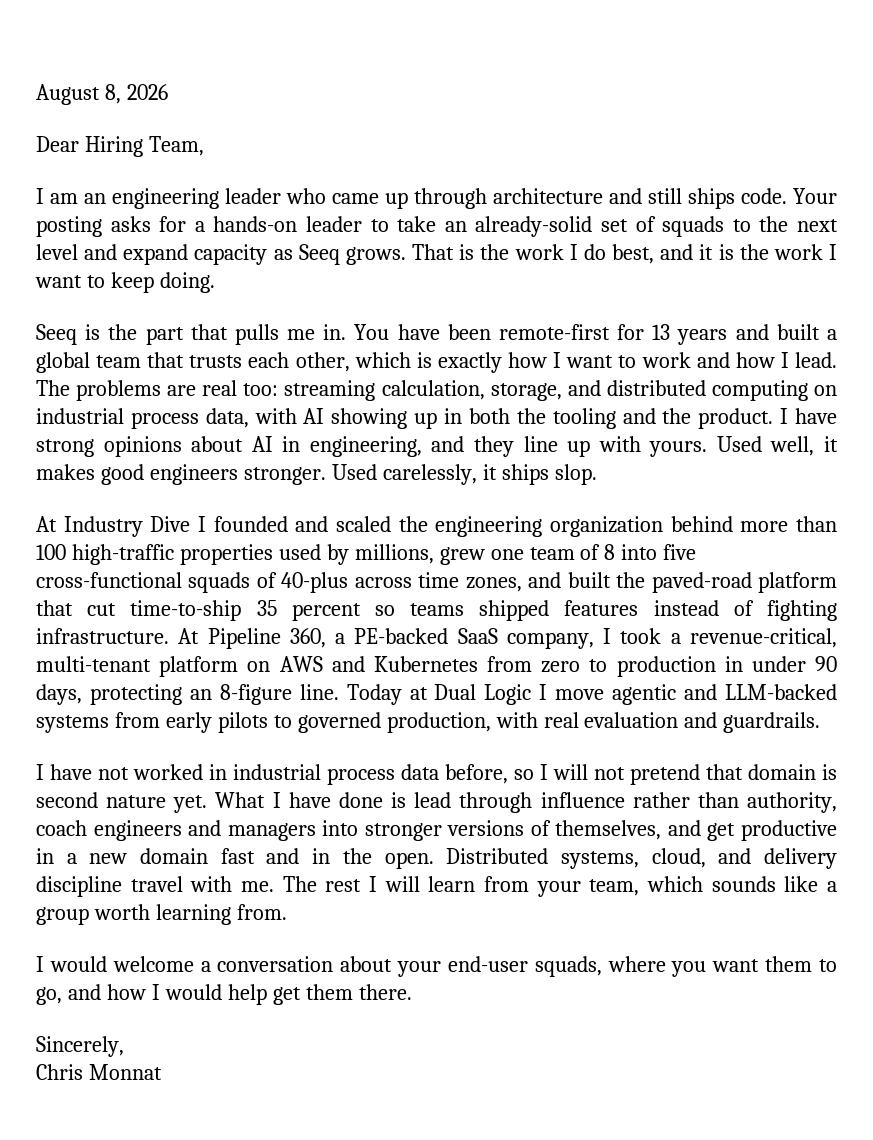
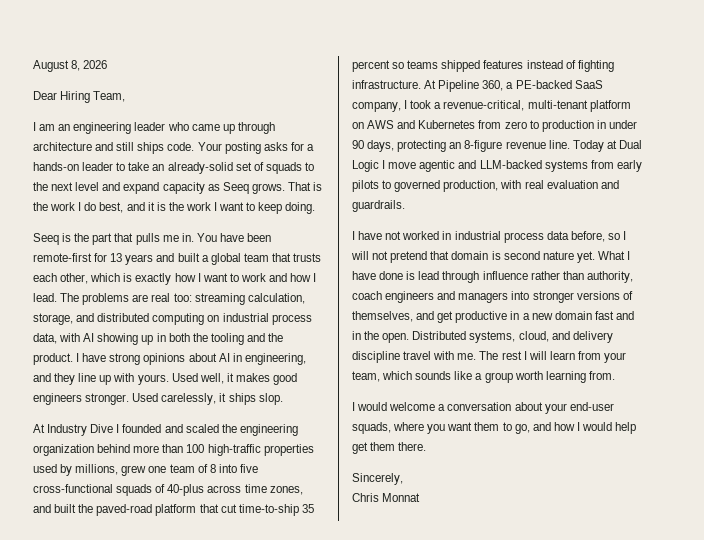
- At Pipeline 360, a PE-backed SaaS company, I took a revenue-critical, multi-tenant platform on AWS and Kubernetes from zero to production in under 90 days, protecting an 8-figure line.
+ At Pipeline 360, a PE-backed SaaS company, I took a revenue-critical, multi-tenant platform on AWS and Kubernetes from zero to production in under 90 days, protecting an 8-figure revenue line.

